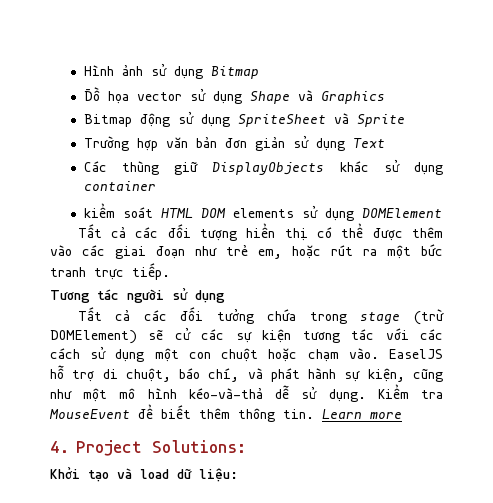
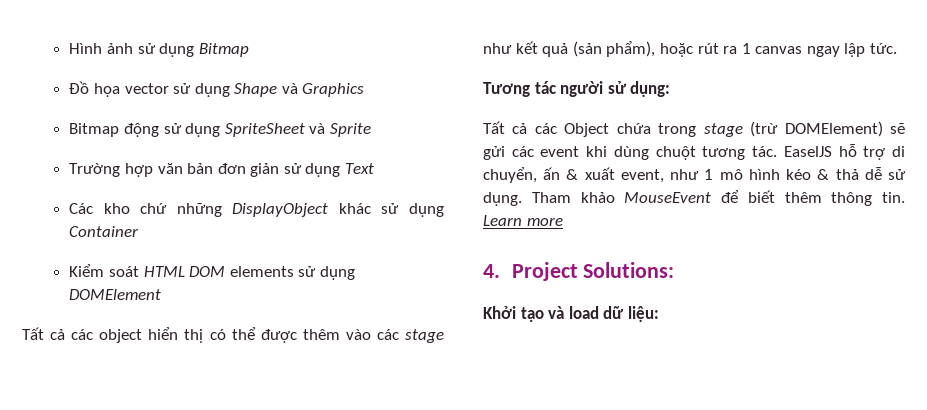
- Các thùng giữ DisplayObjects khác sử dụng container
- kiểm soát HTML DOM elements sử dụng DOMElement
+ Các kho chứ những DisplayObject khác sử dụng Container
+ Kiểm soát HTML DOM elements sử dụng DOMElement
- Tất cả các đối tượng hiển thị có thể được thêm vào các giai đoạn như trẻ em, hoặc rút ra một bức tranh trực tiếp.
+ Tất cả các object hiển thị có thể được thêm vào các stage như kết quả (sản phẩm), hoặc rút ra 1 canvas ngay lập tức.
- Tương tác người sử dụng
- Tất cả các đối tưởng chứa trong stage (trừ DOMElement) sẽ cử các sự kiện tương tác với các cách sử dụng một con chuột hoặc chạm vào. EaselJS hỗ trợ di chuột, báo chí, và phát hành sự kiện, cũng như một mô hình kéo-và-thả dễ sử dụng.
+ Tương tác người sử dụng:
+ Tất cả các Object chứa trong stage (trừ DOMElement) sẽ gửi các event khi dùng chuột tương tác. EaselJS hỗ trợ di chuyển, ấn & xuất event, như 1 mô hình kéo & thả dễ sử dụng.
- Kiểm tra MouseEvent để biết thêm thông tin.
+ Tham khảo MouseEvent để biết thêm thông tin.

